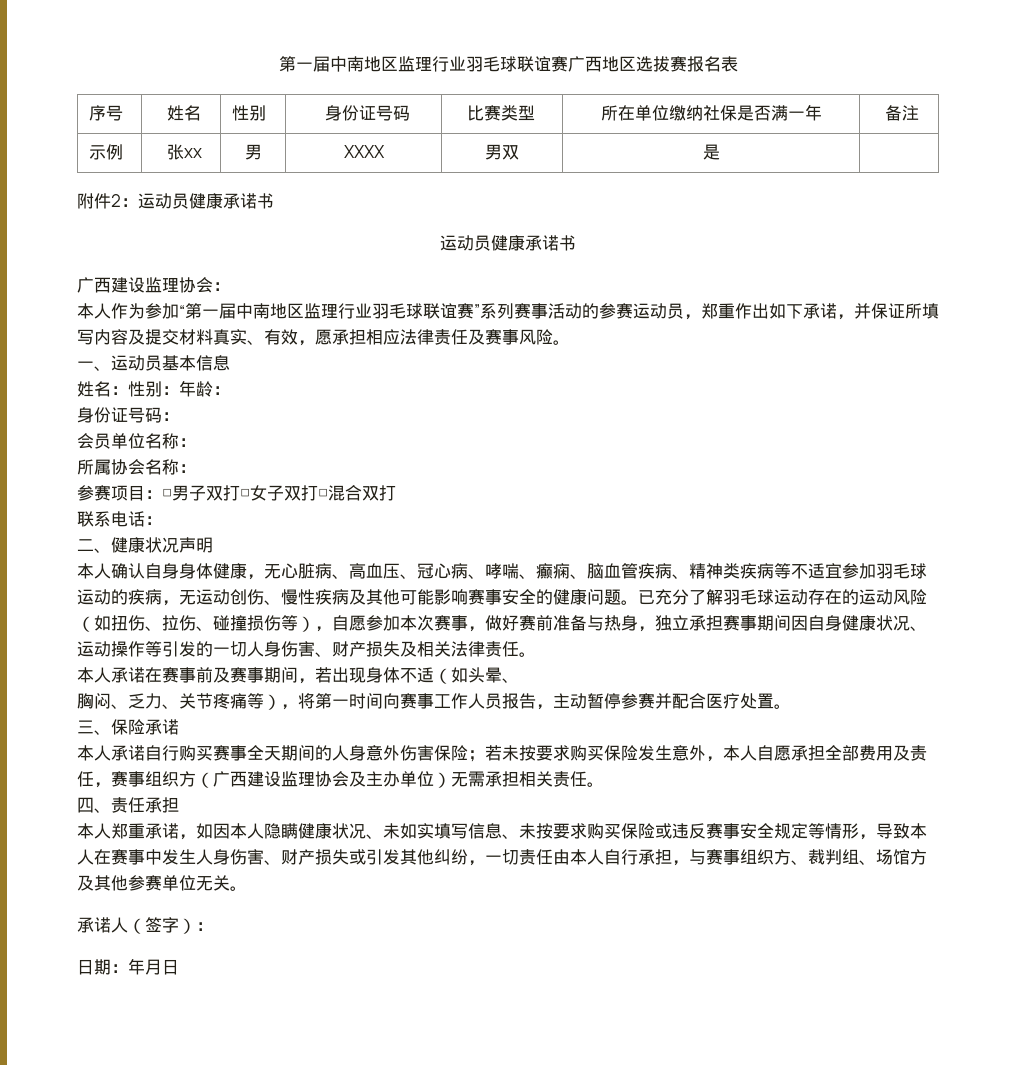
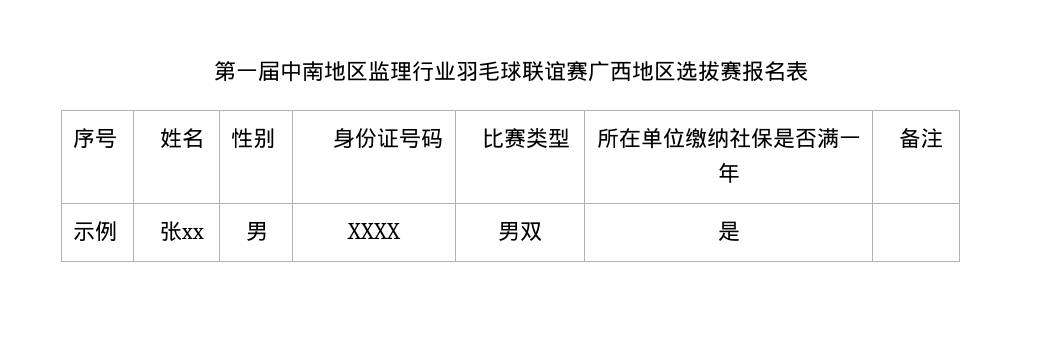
- 附件2：运动员健康承诺书
- 运动员健康承诺书
- 广西建设监理协会：
- 本人作为参加“第一届中南地区监理行业羽毛球联谊赛”系列赛事活动的参赛运动员，郑重作出如下承诺，并保证所填写内容及提交材料真实、有效，愿承担相应法律责任及赛事风险。
- 一、运动员基本信息
- 姓名：性别：年龄：
- 身份证号码：
- 会员单位名称：
- 所属协会名称：
- 参赛项目：□男子双打□女子双打□混合双打
- 联系电话：
- 二、健康状况声明
- 本人确认自身身体健康，无心脏病、高血压、冠心病、哮喘、癫痫、脑血管疾病、精神类疾病等不适宜参加羽毛球运动的疾病，无运动创伤、慢性疾病及其他可能影响赛事安全的健康问题。已充分了解羽毛球运动存在的运动风险（如扭伤、拉伤、碰撞损伤等），自愿参加本次赛事，做好赛前准备与热身，独立承担赛事期间因自身健康状况、运动操作等引发的一切人身伤害、财产损失及相关法律责任。
- 本人承诺在赛事前及赛事期间，若出现身体不适（如头晕、
- 胸闷、乏力、关节疼痛等），将第一时间向赛事工作人员报告，主动暂停参赛并配合医疗处置。
- 三、保险承诺
- 本人承诺自行购买赛事全天期间的人身意外伤害保险；若未按要求购买保险发生意外，本人自愿承担全部费用及责任，赛事组织方（广西建设监理协会及主办单位）无需承担相关责任。
- 四、责任承担
- 本人郑重承诺，如因本人隐瞒健康状况、未如实填写信息、未按要求购买保险或违反赛事安全规定等情形，导致本人在赛事中发生人身伤害、财产损失或引发其他纠纷，一切责任由本人自行承担，与赛事组织方、裁判组、场馆方及其他参赛单位无关。
- 承诺人（签字）：
- 日期：年月日

